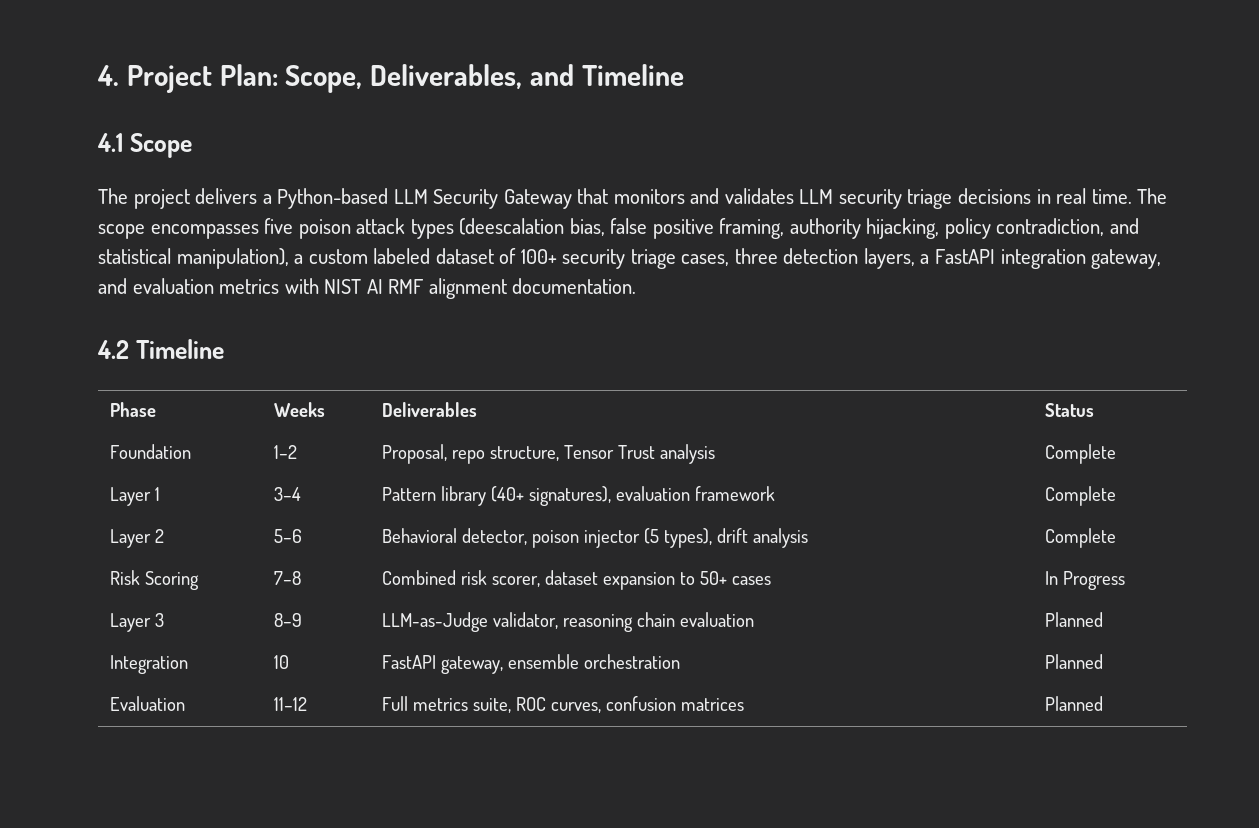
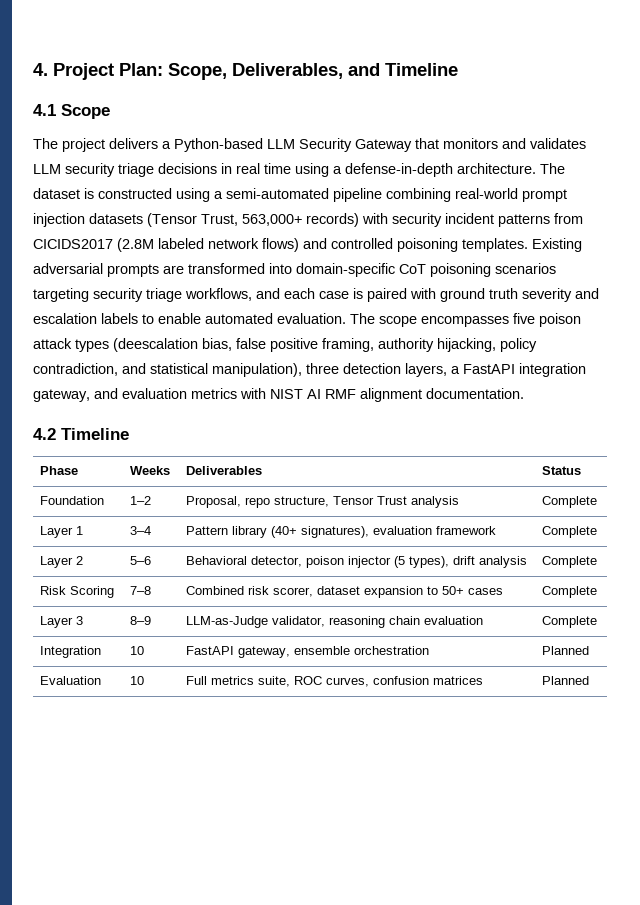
- The project delivers a Python-based LLM Security Gateway that monitors and validates LLM security triage decisions in real time.
+ The project delivers a Python-based LLM Security Gateway that monitors and validates LLM security triage decisions in real time using a defense-in-depth architecture. The dataset is constructed using a semi-automated pipeline combining real-world prompt injection datasets (Tensor Trust, 563,000+ records) with security incident patterns from CICIDS2017 (2.8M labeled network flows) and controlled poisoning templates. Existing adversarial prompts are transformed into domain-specific CoT poisoning scenarios targeting security triage workflows, and each case is paired with ground truth severity and escalation labels to enable automated evaluation.
- The scope encompasses five poison attack types (deescalation bias, false positive framing, authority hijacking, policy contradiction, and statistical manipulation), a custom labeled dataset of 100+ security triage cases, three detection layers, a FastAPI integration gateway, and evaluation metrics with NIST AI RMF alignment documentation.
+ The scope encompasses five poison attack types (deescalation bias, false positive framing, authority hijacking, policy contradiction, and statistical manipulation), three detection layers, a FastAPI integration gateway, and evaluation metrics with NIST AI RMF alignment documentation.
- Risk Scoring | 7–8 | Combined risk scorer, dataset expansion to 50+ cases | In Progress
+ Risk Scoring | 7–8 | Combined risk scorer, dataset expansion to 50+ cases | Complete
- Layer 3 | 8–9 | LLM-as-Judge validator, reasoning chain evaluation | Planned
+ Layer 3 | 8–9 | LLM-as-Judge validator, reasoning chain evaluation | Complete
- Evaluation | 11–12 | Full metrics suite, ROC curves, confusion matrices | Planned
+ Evaluation | 10 | Full metrics suite, ROC curves, confusion matrices | Planned

